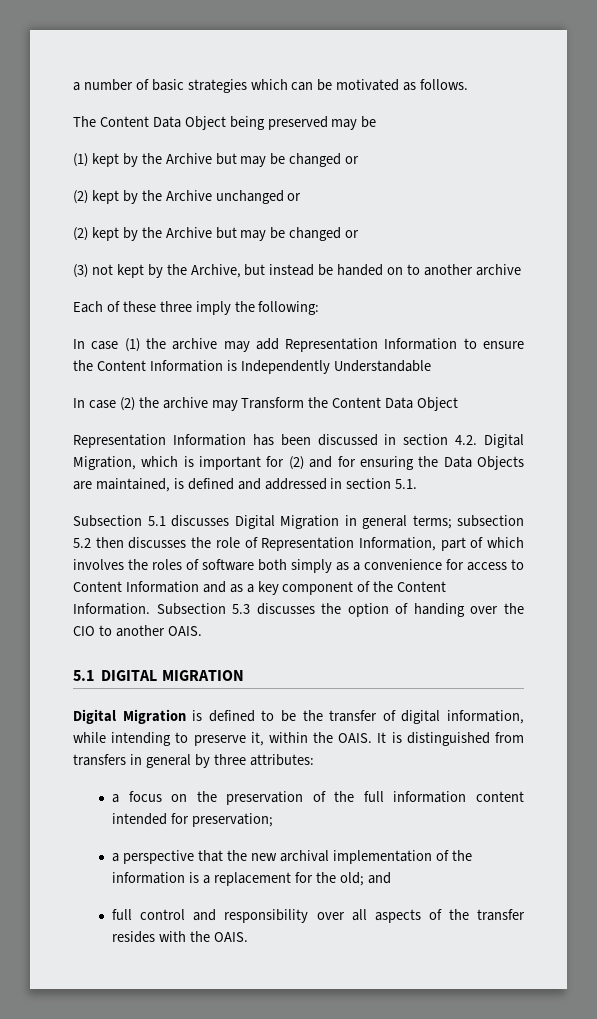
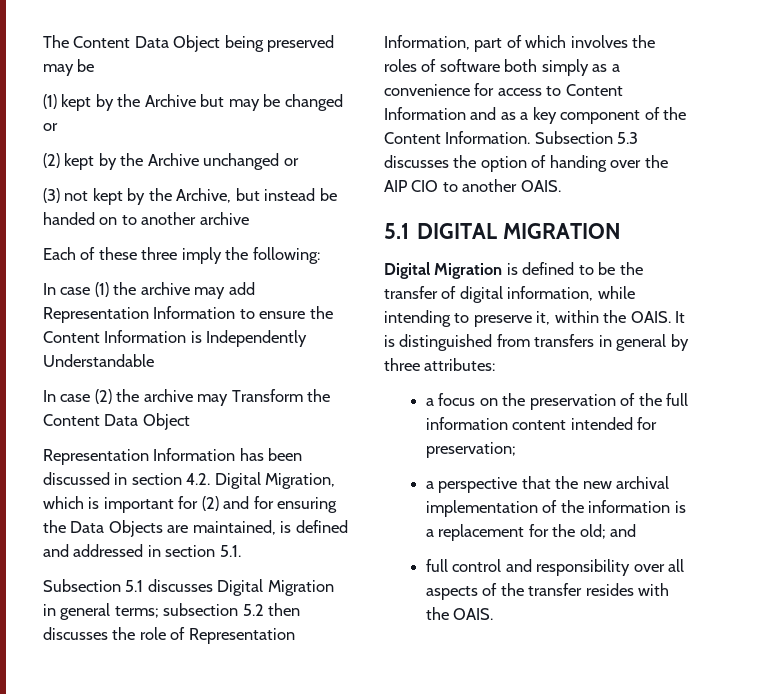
- a number of basic strategies which can be motivated as follows.
- (2) kept by the Archive but may be changed or
- Subsection 5.3 discusses the option of handing over the CIO to another OAIS.
+ Subsection 5.3 discusses the option of handing over the AIP CIO to another OAIS.

